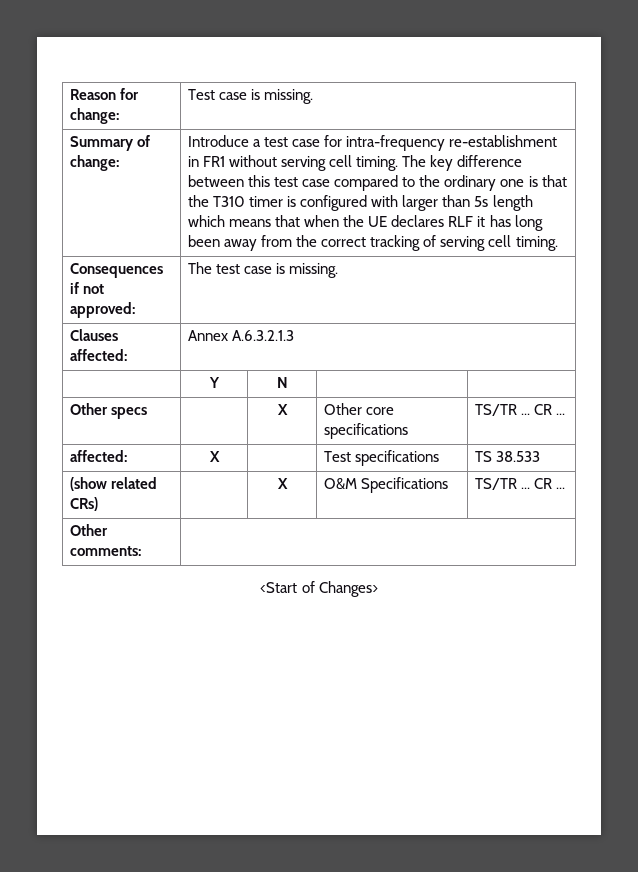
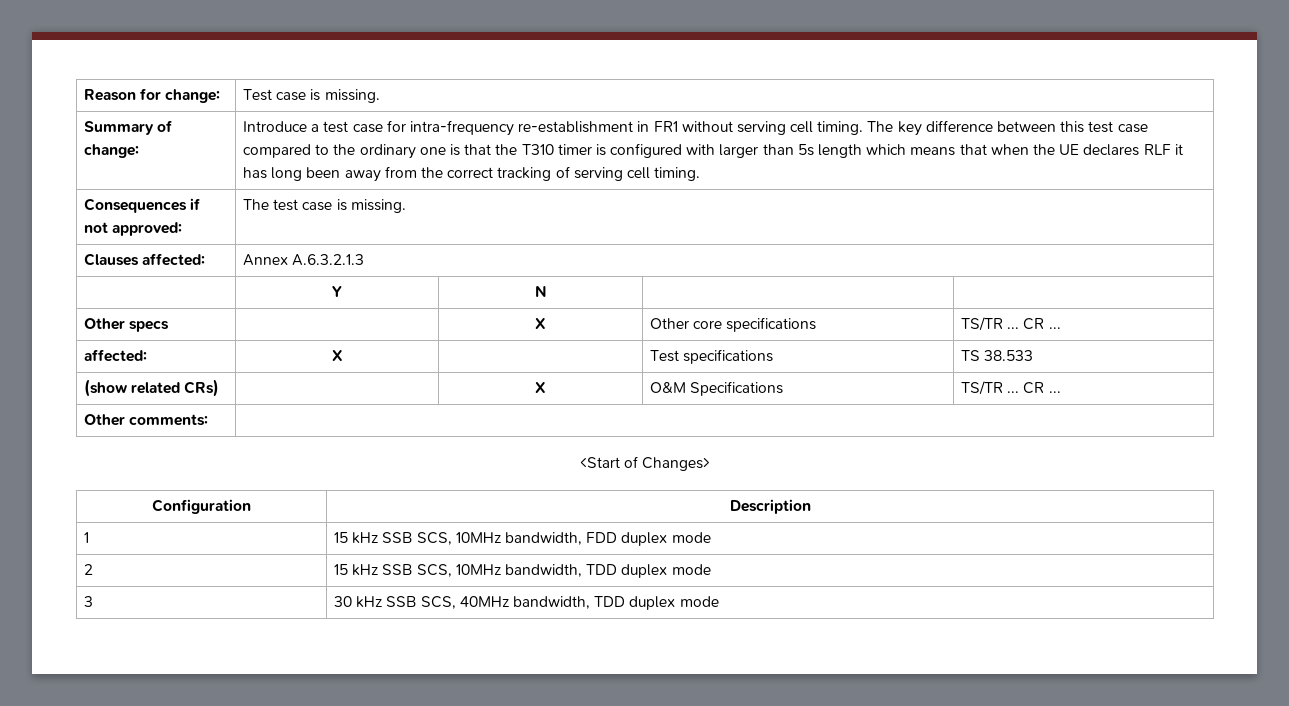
+ Configuration | Description
+ 1 | 15 kHz SSB SCS, 10MHz bandwidth, FDD duplex mode
+ 2 | 15 kHz SSB SCS, 10MHz bandwidth, TDD duplex mode
+ 3 | 30 kHz SSB SCS, 40MHz bandwidth, TDD duplex mode

